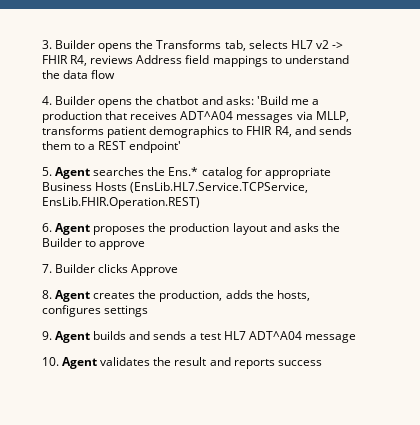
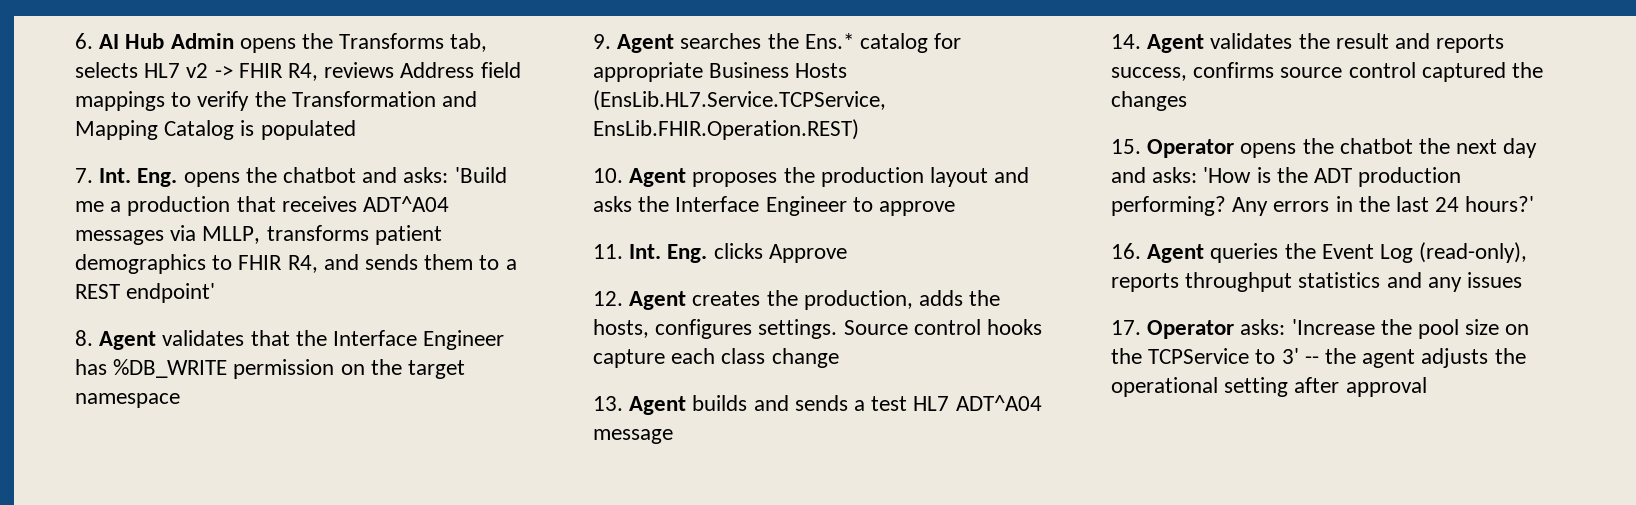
- 3. Builder opens the Transforms tab, selects HL7 v2 -> FHIR R4, reviews Address field mappings to understand the data flow
- 4. Builder opens the chatbot and asks: 'Build me a production that receives ADT^A04 messages via MLLP, transforms patient demographics to FHIR R4, and sends them to a REST endpoint'
+ 6. AI Hub Admin opens the Transforms tab, selects HL7 v2 -> FHIR R4, reviews Address field mappings to verify the Transformation and Mapping Catalog is populated
+ 7. Int. Eng. opens the chatbot and asks: 'Build me a production that receives ADT^A04 messages via MLLP, transforms patient demographics to FHIR R4, and sends them to a REST endpoint'
- 5. Agent searches the Ens.* catalog for appropriate Business Hosts (EnsLib.HL7.Service.TCPService, EnsLib.FHIR.Operation.REST)
+ 8. Agent validates that the Interface Engineer has %DB_WRITE permission on the target namespace
+ 9. Agent searches the Ens.* catalog for appropriate Business Hosts (EnsLib.HL7.Service.TCPService, EnsLib.FHIR.Operation.REST)
- 6. Agent proposes the production layout and asks the Builder to approve
+ 10. Agent proposes the production layout and asks the Interface Engineer to approve
- 7. Builder clicks Approve
+ 11. Int. Eng. clicks Approve
- 8. Agent creates the production, adds the hosts, configures settings
- 9. Agent builds and sends a test HL7 ADT^A04 message
+ 12. Agent creates the production, adds the hosts, configures settings. Source control hooks capture each class change
+ 13. Agent builds and sends a test HL7 ADT^A04 message
- 10. Agent validates the result and reports success
+ 14. Agent validates the result and reports success, confirms source control captured the changes
+ 15. Operator opens the chatbot the next day and asks: 'How is the ADT production performing? Any errors in the last 24 hours?'
+ 16. Agent queries the Event Log (read-only), reports throughput statistics and any issues
+ 17. Operator asks: 'Increase the pool size on the TCPService to 3' -- the agent adjusts the operational setting after approval

